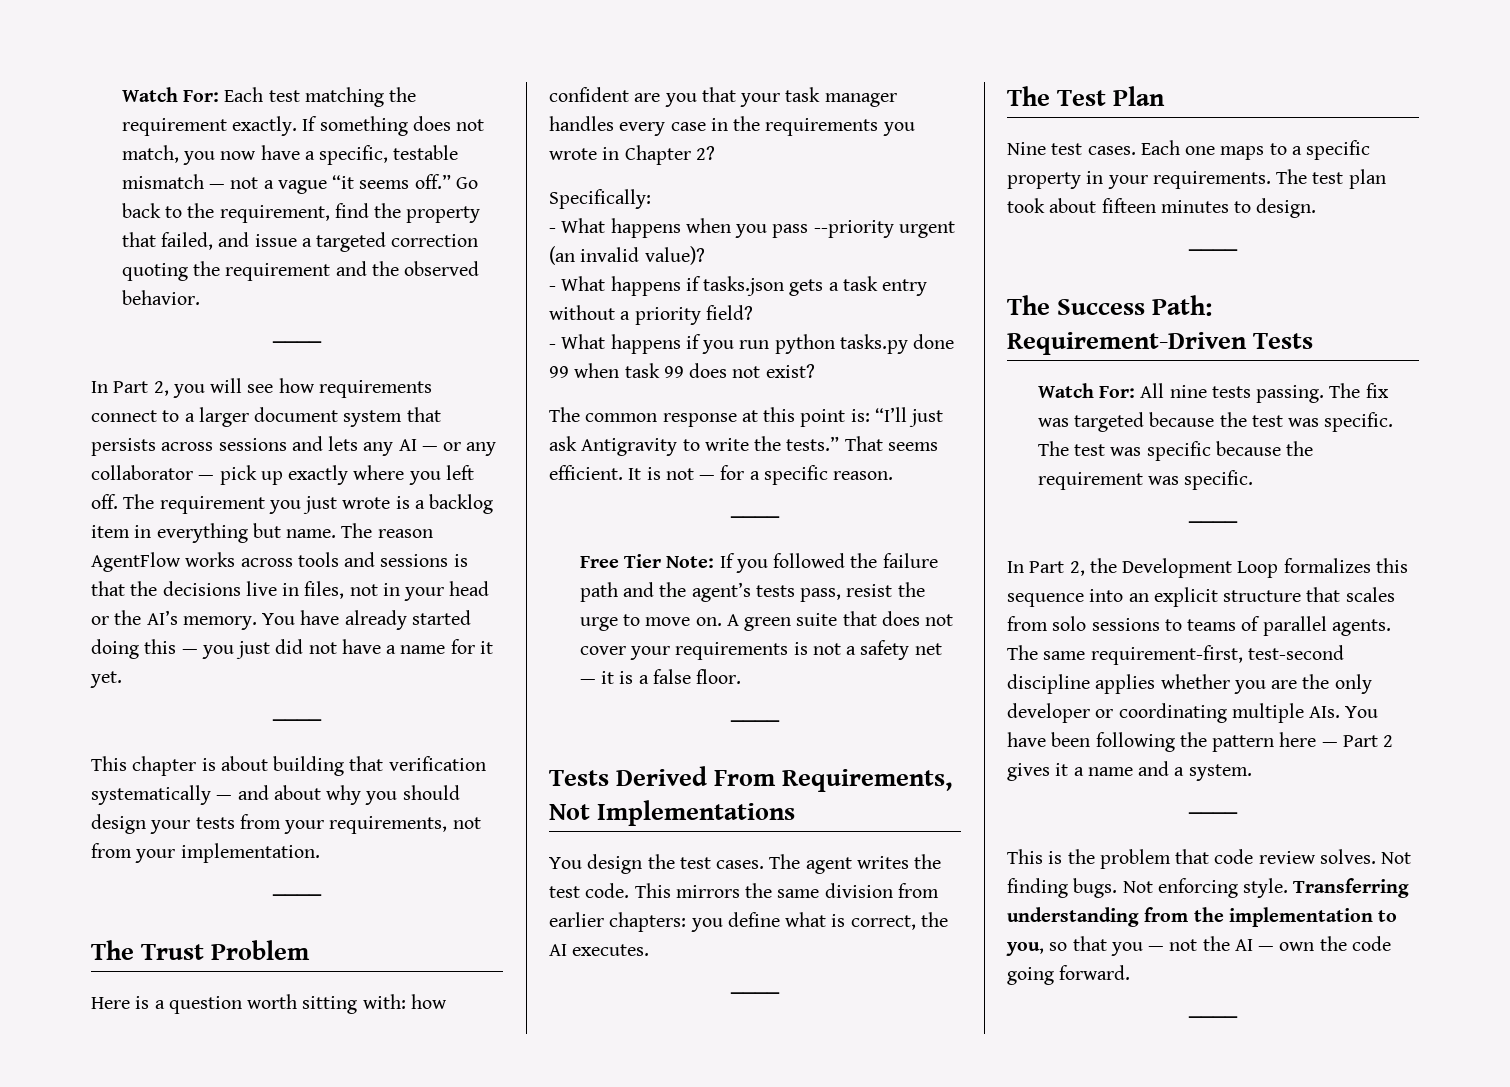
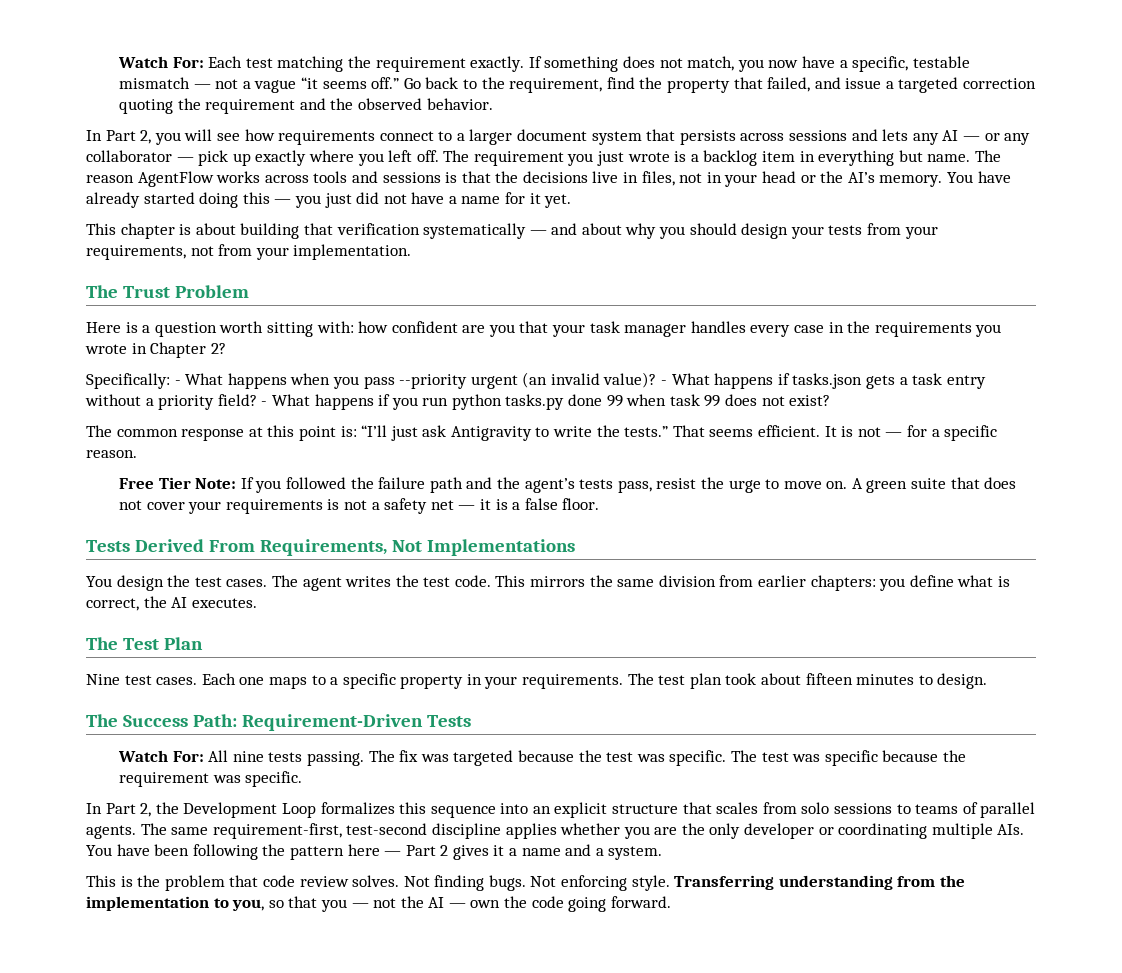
  Go back to the requirement, find the property that failed, and issue a targeted correction quoting the requirement and the observed behavior.
- ────
  You have already started doing this — you just did not have a name for it yet.
- ────
  This chapter is about building that verification systematically — and about why you should design your tests from your requirements, not from your implementation.
- ────
- Specifically:
- - What happens when you pass --priority urgent (an invalid value)?
- - What happens if tasks.json gets a task entry without a priority field?
- - What happens if you run python tasks.py done 99 when task 99 does not exist?
+ Specifically: - What happens when you pass --priority urgent (an invalid value)? - What happens if tasks.json gets a task entry without a priority field? - What happens if you run python tasks.py done 99 when task 99 does not exist?
  It is not — for a specific reason.
- ────
  A green suite that does not cover your requirements is not a safety net — it is a false floor.
- ────
  This mirrors the same division from earlier chapters: you define what is correct, the AI executes.
- ────
  The test plan took about fifteen minutes to design.
- ────
  The test was specific because the requirement was specific.
- ────
  The same requirement-first, test-second discipline applies whether you are the only developer or coordinating multiple AIs. You have been following the pattern here — Part 2 gives it a name and a system.
- ────
  Transferring understanding from the implementation to you, so that you — not the AI — own the code going forward.
- ────

